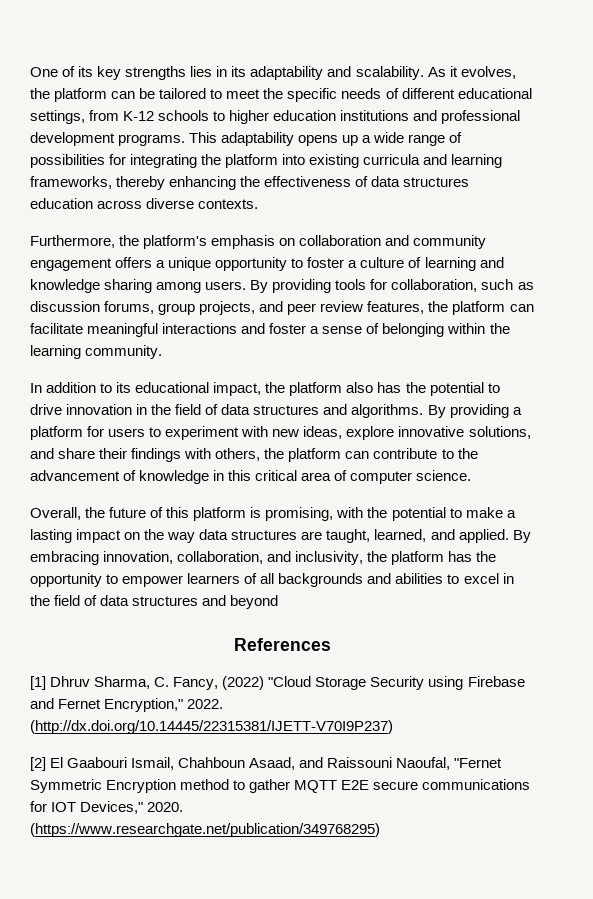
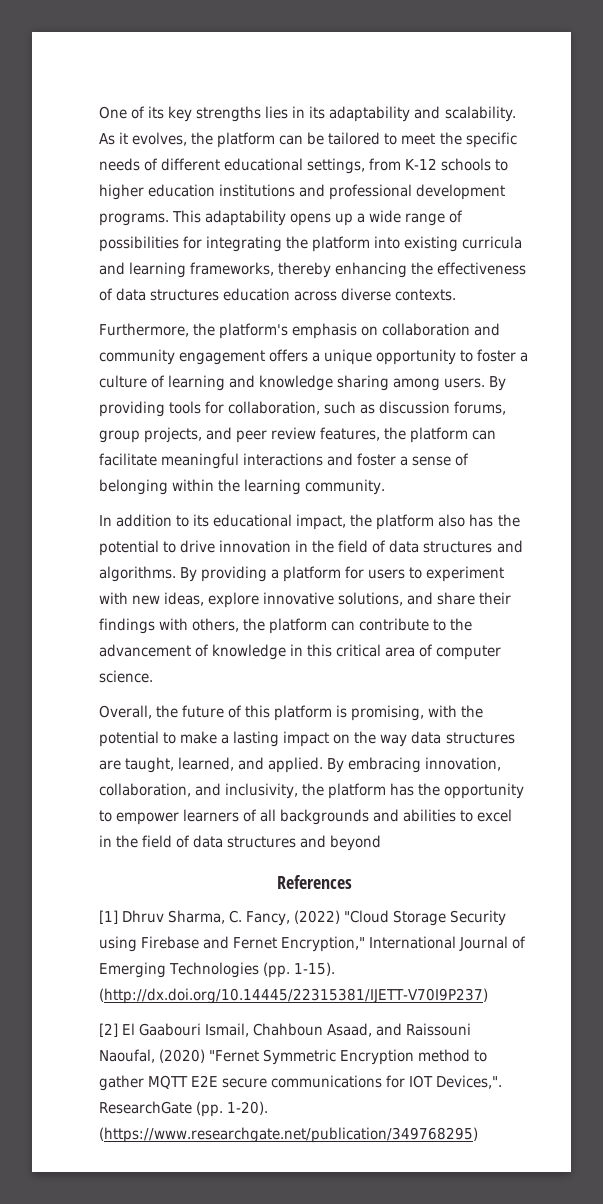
- [1] Dhruv Sharma, C. Fancy, (2022) "Cloud Storage Security using Firebase and Fernet Encryption," 2022.
+ [1] Dhruv Sharma, C. Fancy, (2022) "Cloud Storage Security using Firebase and Fernet Encryption," International Journal of Emerging Technologies (pp. 1-15).
- [2] El Gaabouri Ismail, Chahboun Asaad, and Raissouni Naoufal, "Fernet Symmetric Encryption method to gather MQTT E2E secure communications for IOT Devices," 2020.
+ [2] El Gaabouri Ismail, Chahboun Asaad, and Raissouni Naoufal, (2020) "Fernet Symmetric Encryption method to gather MQTT E2E secure communications for IOT Devices,". ResearchGate (pp. 1-20).

